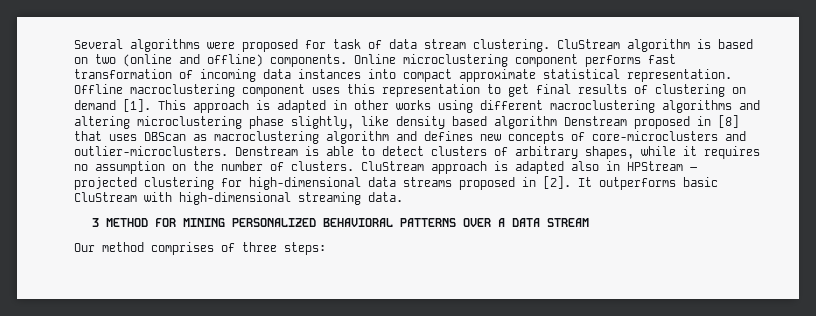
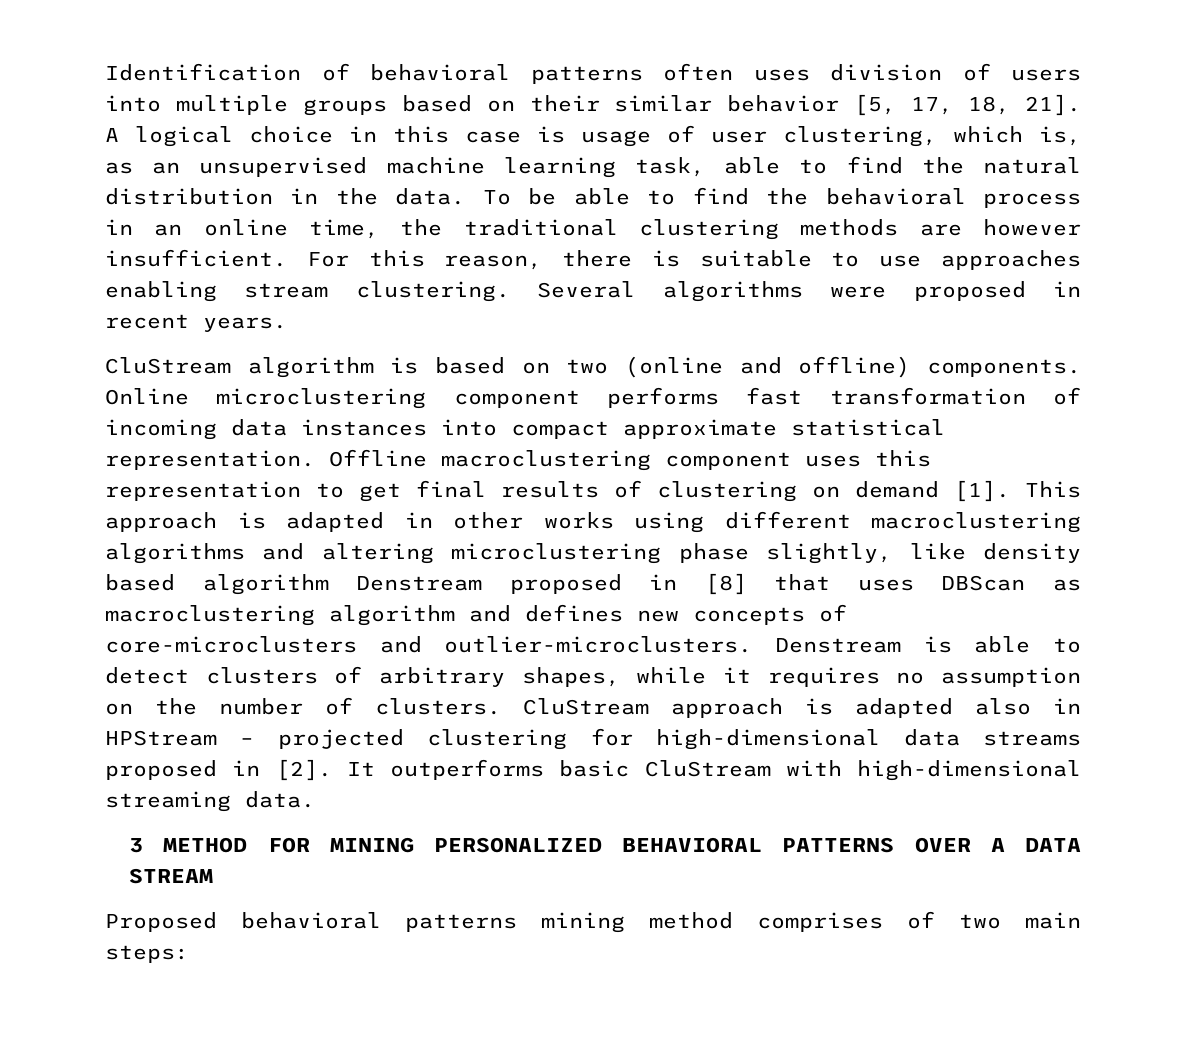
- Several algorithms were proposed for task of data stream clustering. CluStream algorithm is based on two (online and offline) components.
+ Identification of behavioral patterns often uses division of users into multiple groups based on their similar behavior [5, 17, 18, 21]. A logical choice in this case is usage of user clustering, which is, as an unsupervised machine learning task, able to find the natural distribution in the data. To be able to find the behavioral process in an online time, the traditional clustering methods are however insufficient. For this reason, there is suitable to use approaches enabling stream clustering. Several algorithms were proposed in recent years.
+ CluStream algorithm is based on two (online and offline) components.
- Our method comprises of three steps:
+ Proposed behavioral patterns mining method comprises of two main steps:

